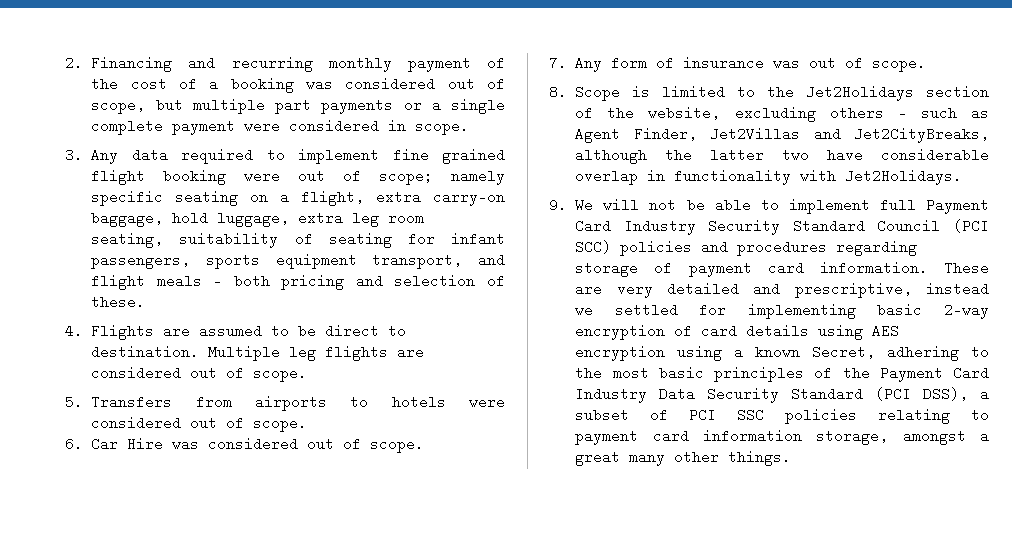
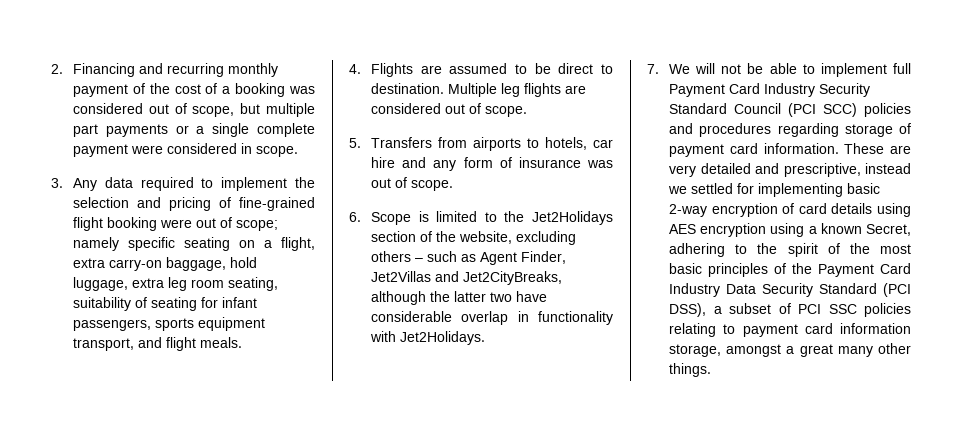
- 3. Any data required to implement fine grained flight booking were out of scope; namely specific seating on a flight, extra carry-on baggage, hold luggage, extra leg room seating, suitability of seating for infant passengers, sports equipment transport, and flight meals - both pricing and selection of these.
+ 3. Any data required to implement the selection and pricing of fine-grained flight booking were out of scope; namely specific seating on a flight, extra carry-on baggage, hold luggage, extra leg room seating, suitability of seating for infant passengers, sports equipment transport, and flight meals.
- 5. Transfers from airports to hotels were considered out of scope.
- 6. Car Hire was considered out of scope.
- 7. Any form of insurance was out of scope.
+ 5. Transfers from airports to hotels, car hire and any form of insurance was out of scope.
- 8. Scope is limited to the Jet2Holidays section of the website, excluding others – such as Agent Finder, Jet2Villas and Jet2CityBreaks, although the latter two have considerable overlap in functionality with Jet2Holidays.
+ 6. Scope is limited to the Jet2Holidays section of the website, excluding others – such as Agent Finder, Jet2Villas and Jet2CityBreaks, although the latter two have considerable overlap in functionality with Jet2Holidays.
- 9. We will not be able to implement full Payment Card Industry Security Standard Council (PCI SCC) policies and procedures regarding storage of payment card information.
+ 7. We will not be able to implement full Payment Card Industry Security Standard Council (PCI SCC) policies and procedures regarding storage of payment card information.
- These are very detailed and prescriptive, instead we settled for implementing basic 2-way encryption of card details using AES encryption using a known Secret, adhering to the most basic principles of the Payment Card Industry Data Security Standard (PCI DSS), a subset of PCI SSC policies relating to payment card information storage, amongst a great many other things.
+ These are very detailed and prescriptive, instead we settled for implementing basic 2-way encryption of card details using AES encryption using a known Secret, adhering to the spirit of the most basic principles of the Payment Card Industry Data Security Standard (PCI DSS), a subset of PCI SSC policies relating to payment card information storage, amongst a great many other things.

